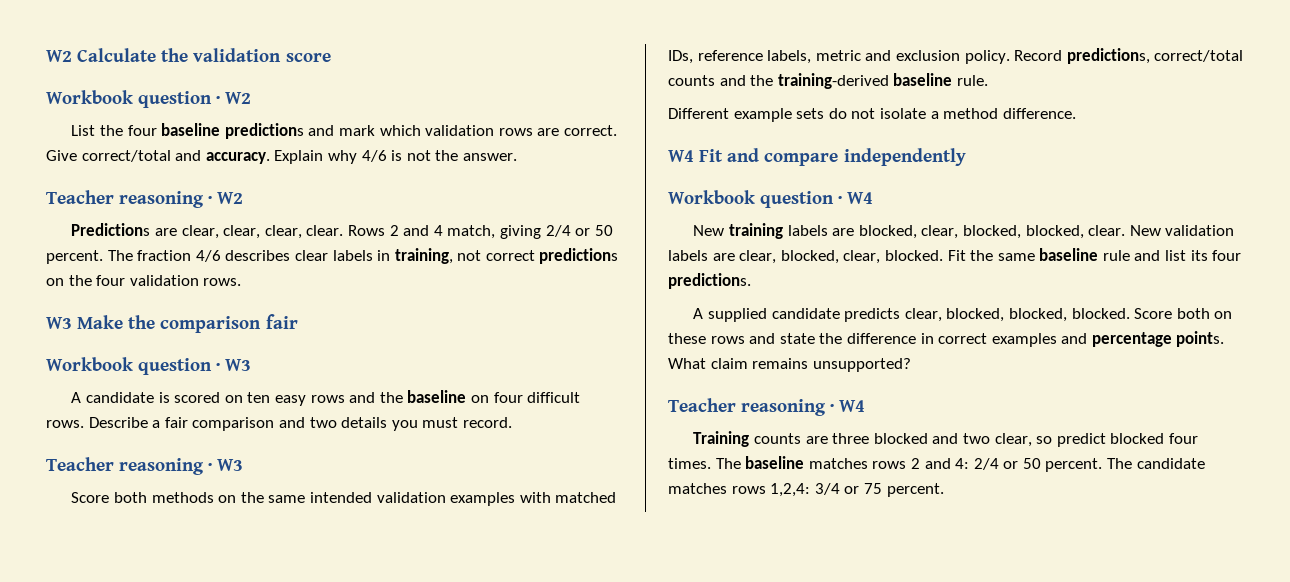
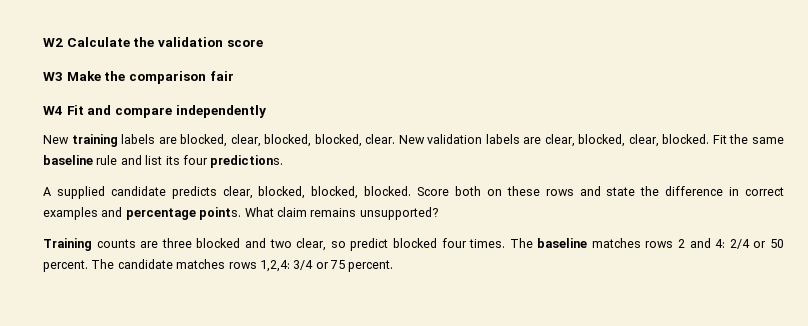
- Workbook question · W2
- List the four baseline predictions and mark which validation rows are correct. Give correct/total and accuracy. Explain why 4/6 is not the answer.
- Teacher reasoning · W2
- Predictions are clear, clear, clear, clear. Rows 2 and 4 match, giving 2/4 or 50 percent. The fraction 4/6 describes clear labels in training, not correct predictions on the four validation rows.
- Workbook question · W3
- A candidate is scored on ten easy rows and the baseline on four difficult rows. Describe a fair comparison and two details you must record.
- Teacher reasoning · W3
- Score both methods on the same intended validation examples with matched IDs, reference labels, metric and exclusion policy. Record predictions, correct/total counts and the training-derived baseline rule.
- Different example sets do not isolate a method difference.
- Workbook question · W4
- Teacher reasoning · W4

